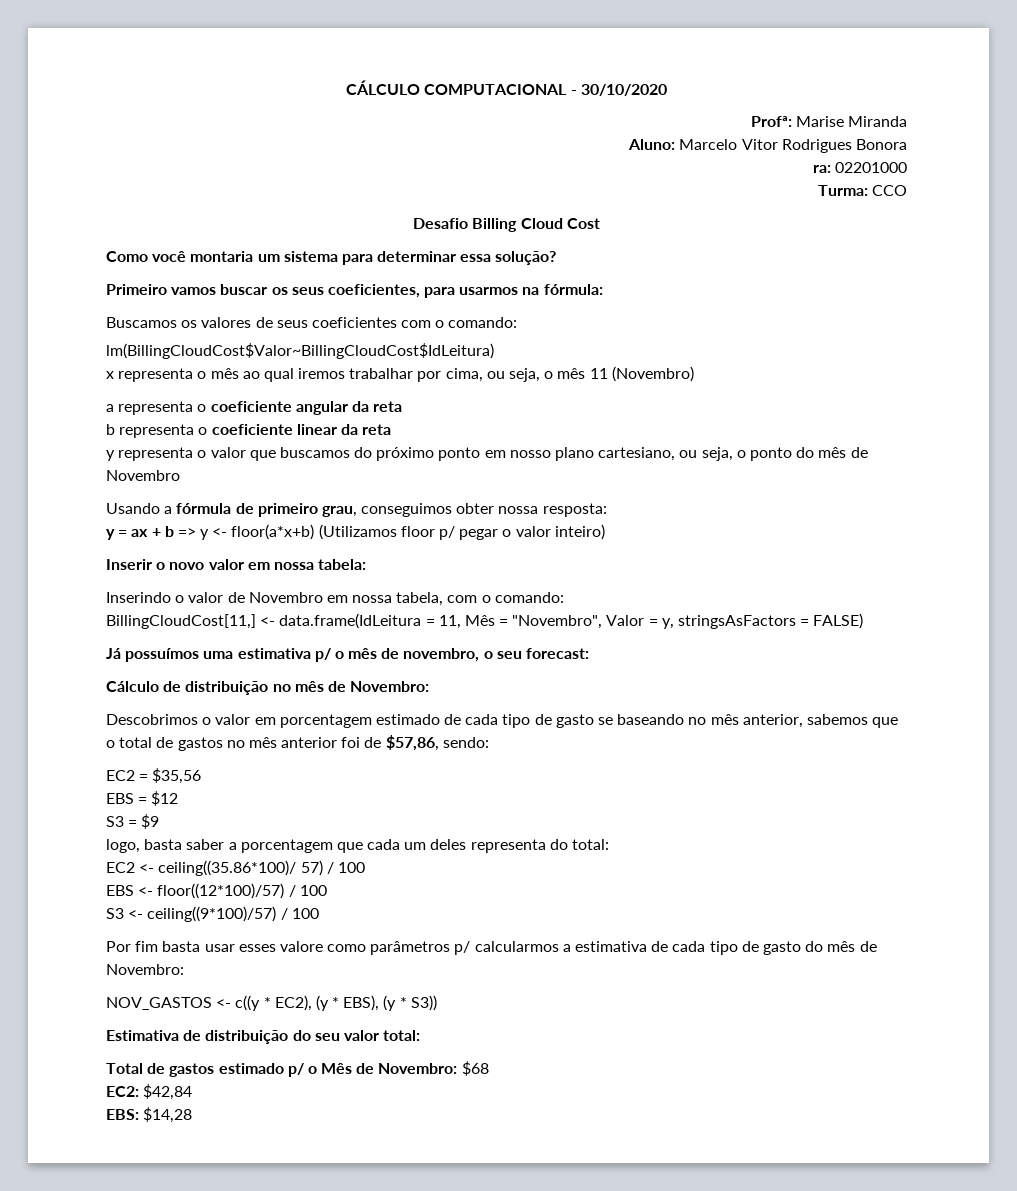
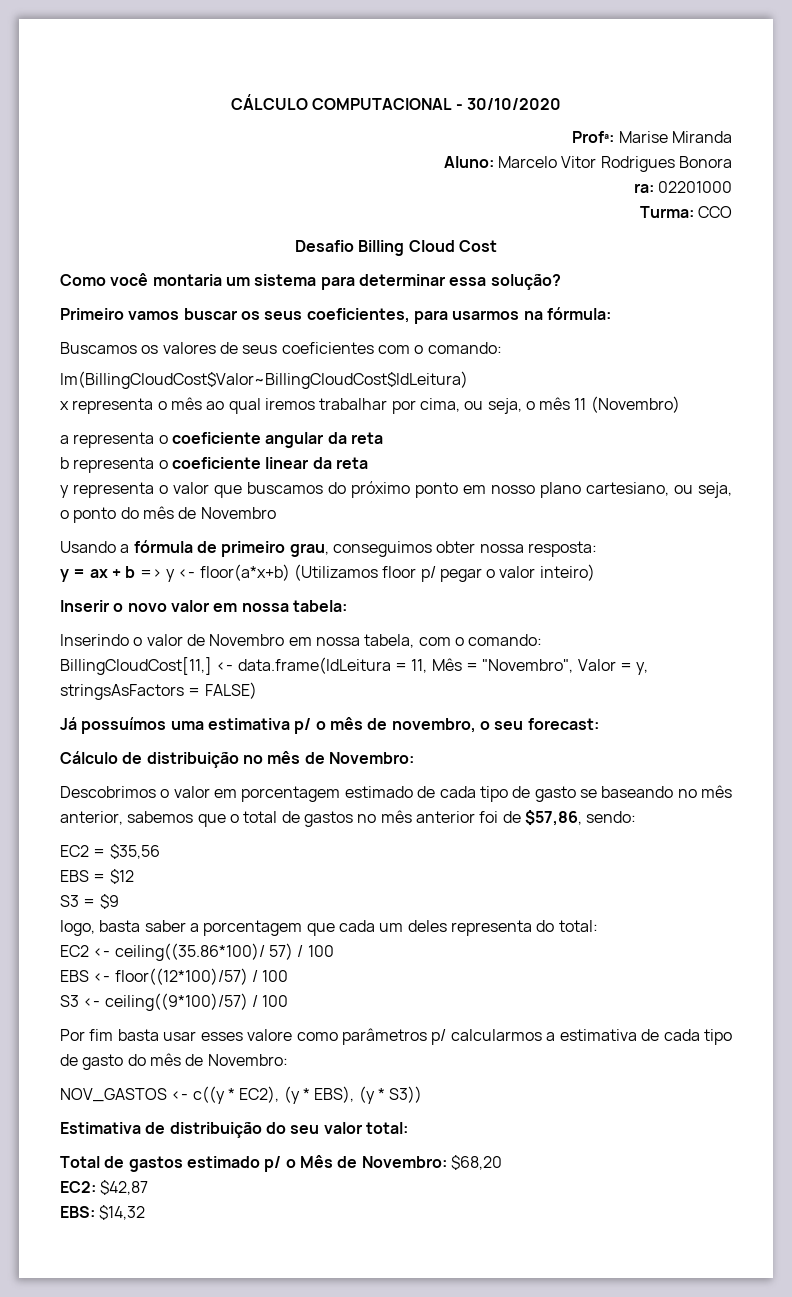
- Total de gastos estimado p/ o Mês de Novembro: $68
+ Total de gastos estimado p/ o Mês de Novembro: $68,20
- EC2: $42,84
+ EC2: $42,87
- EBS: $14,28
+ EBS: $14,32

